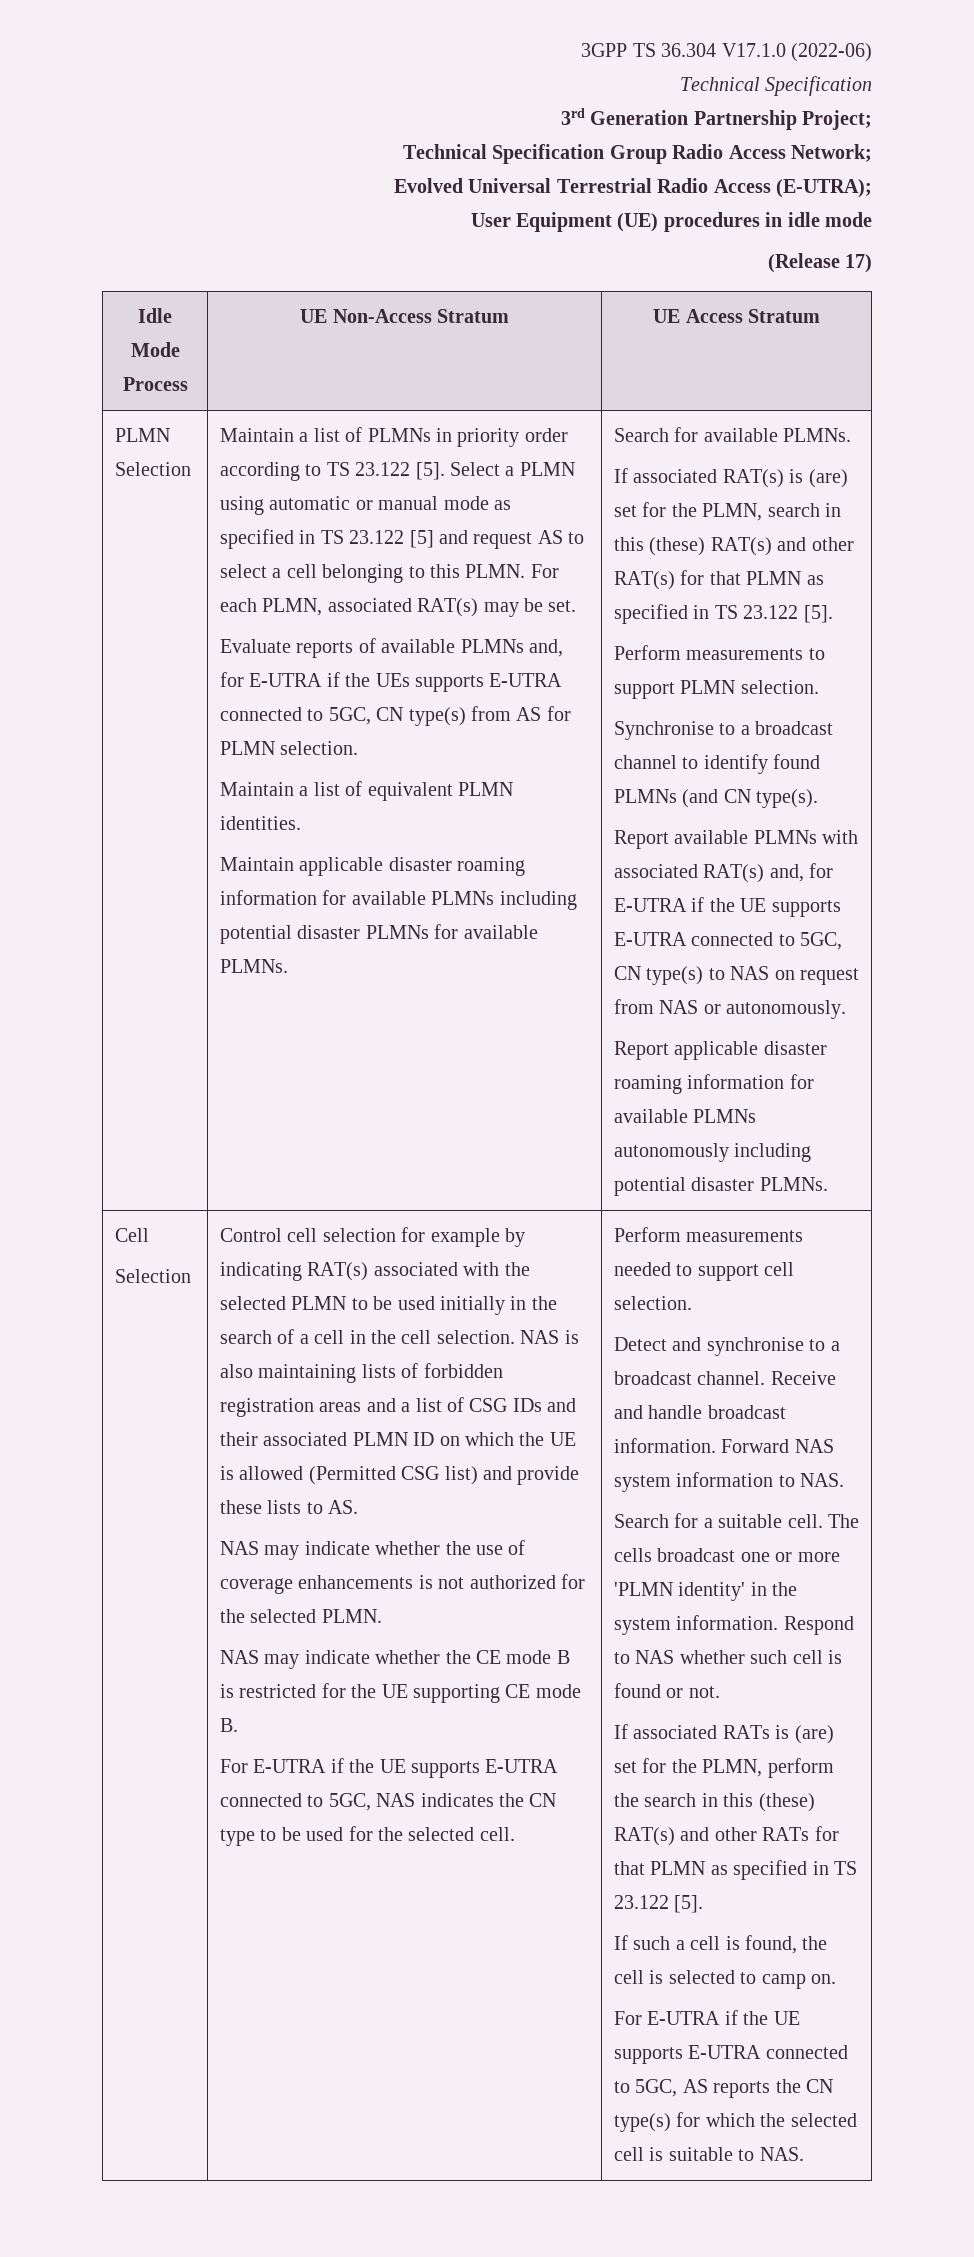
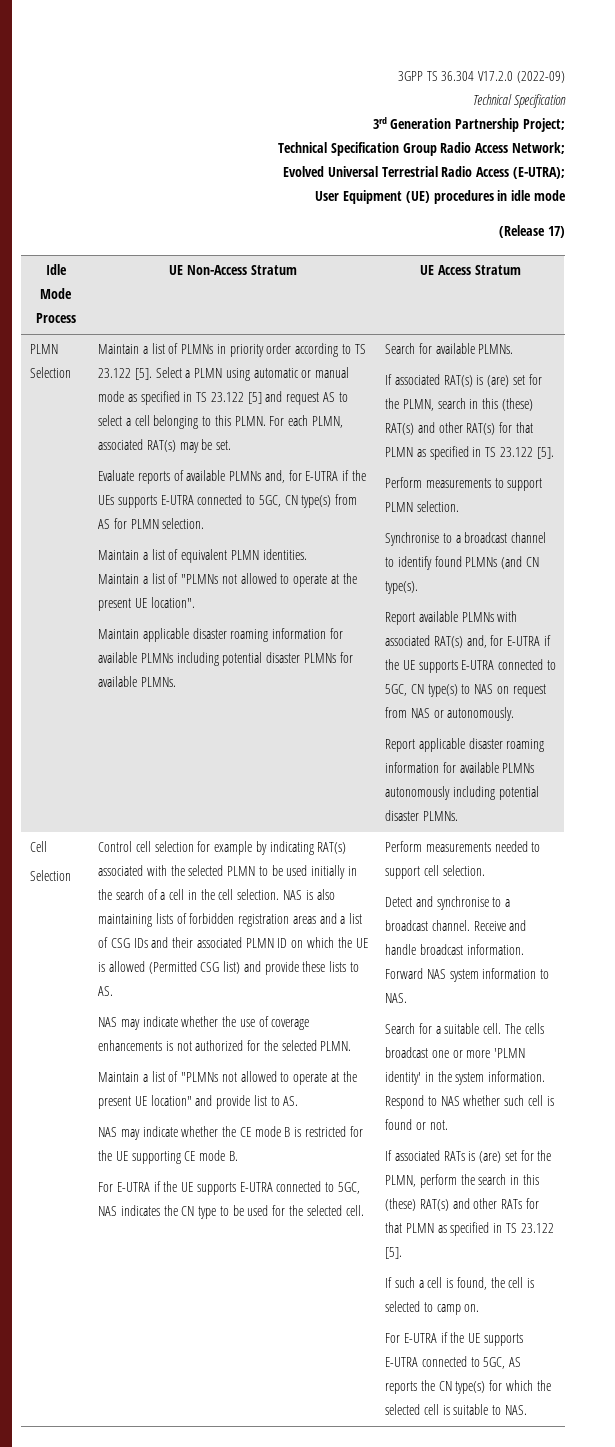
- 3GPP TS 36.304 V17.1.0 (2022-06)
+ 3GPP TS 36.304 V17.2.0 (2022-09)
+ Maintain a list of "PLMNs not allowed to operate at the present UE location".
+ Maintain a list of "PLMNs not allowed to operate at the present UE location" and provide list to AS.

